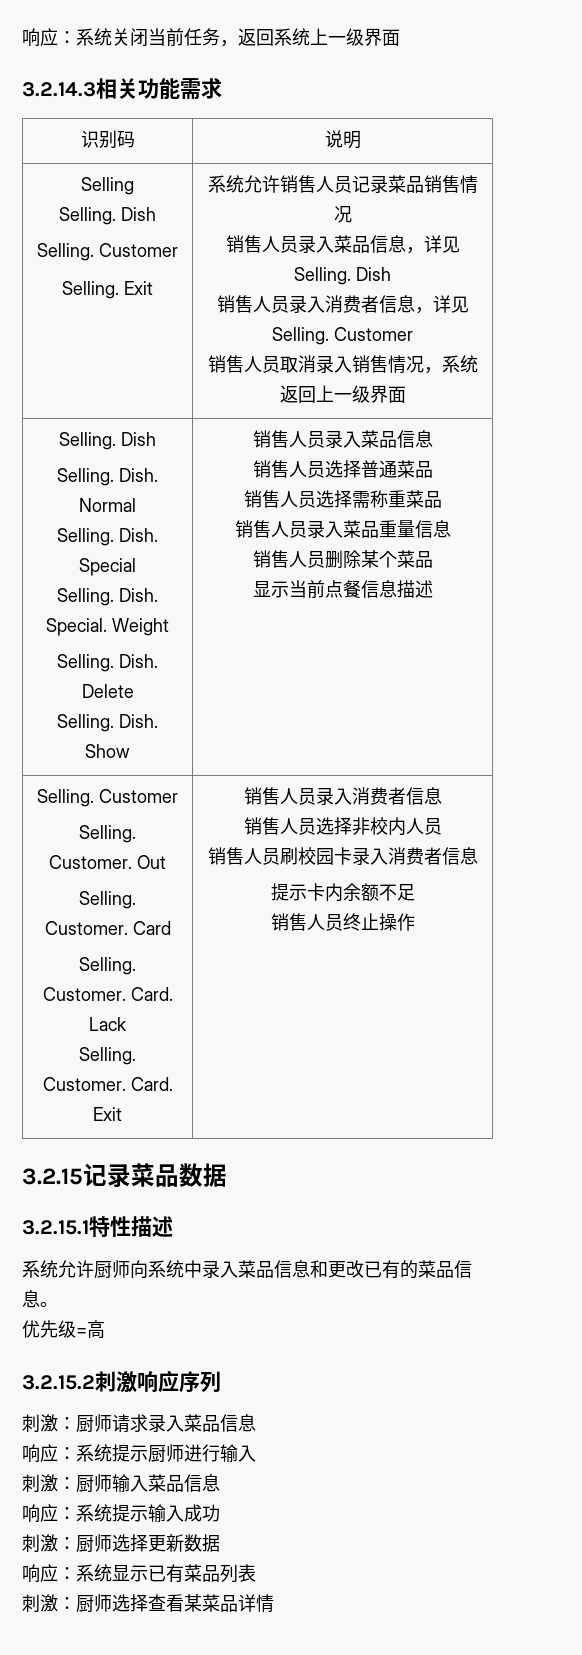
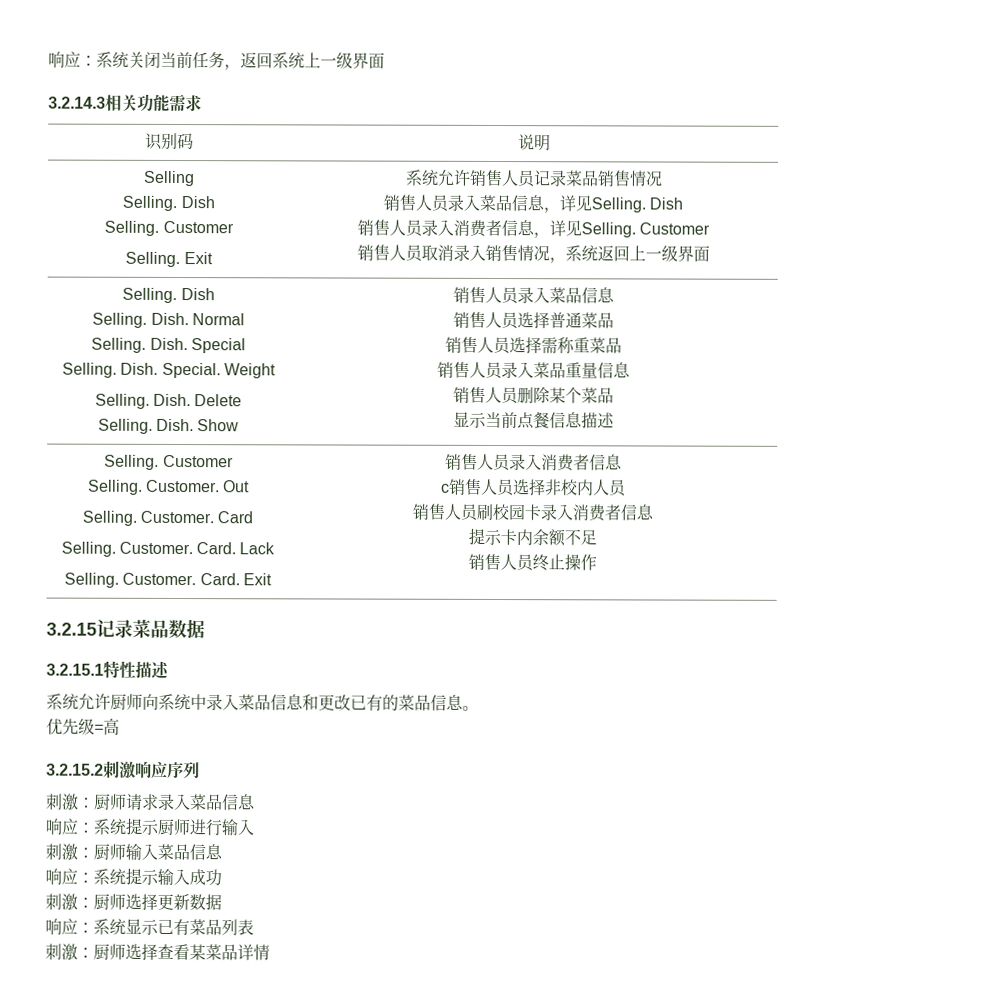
- 销售人员选择非校内人员
+ c销售人员选择非校内人员

